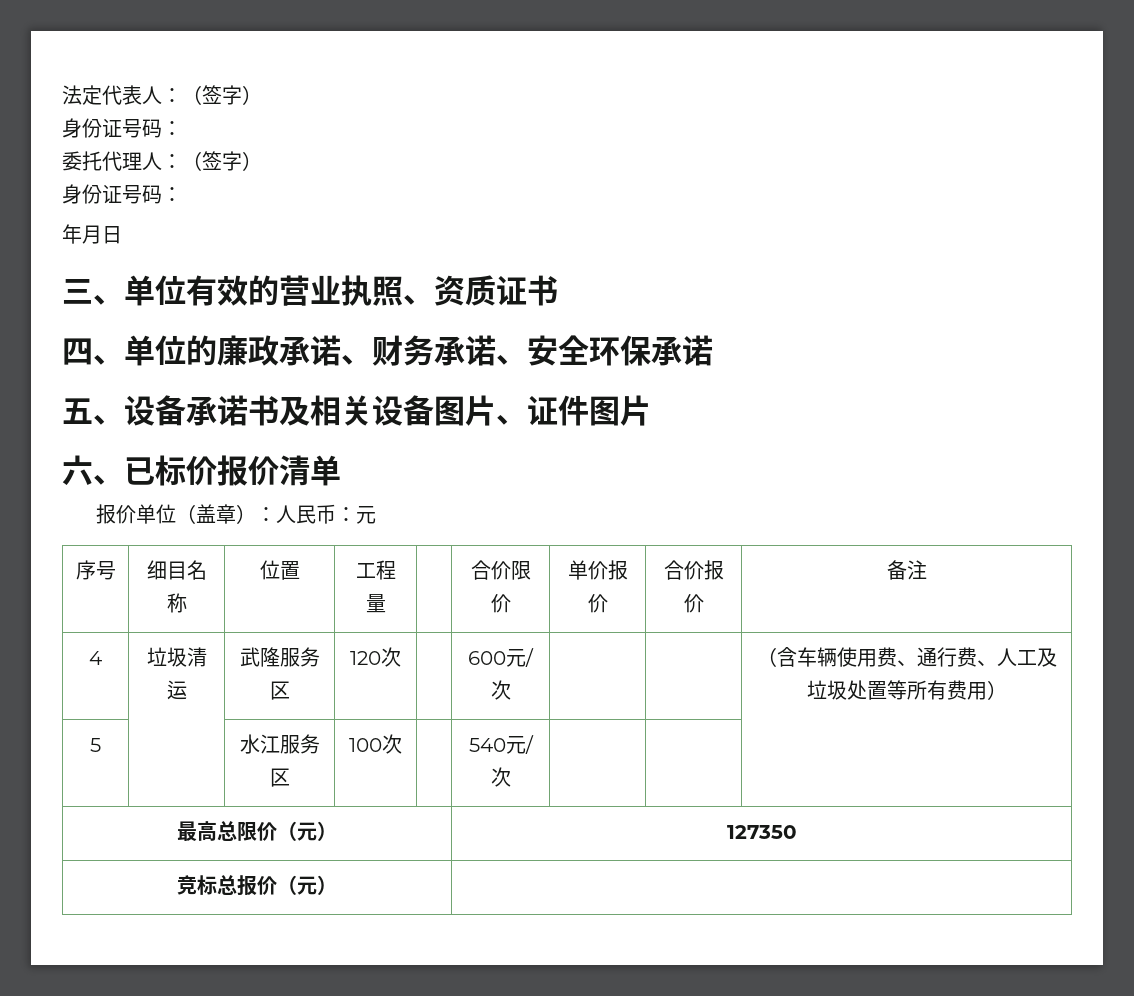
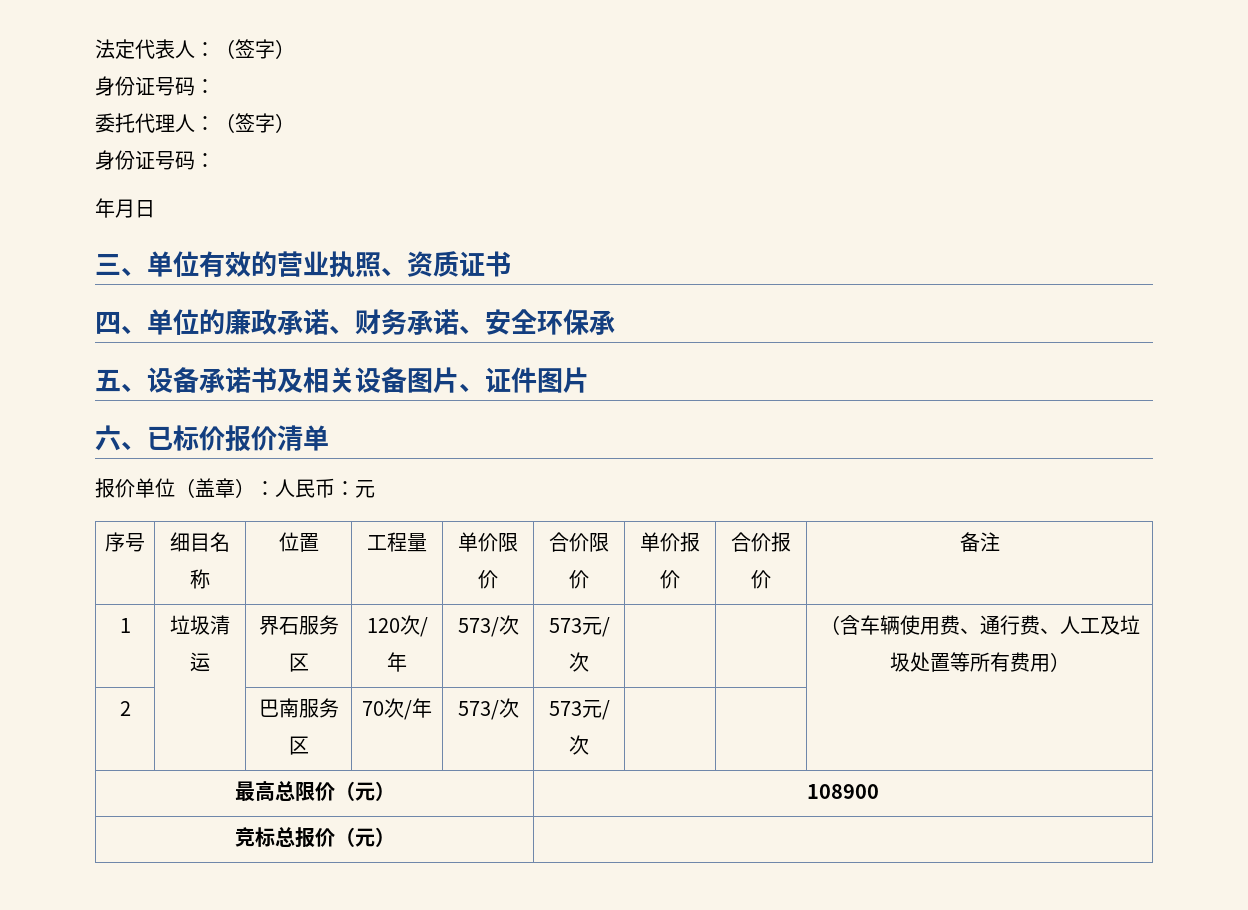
- 四、单位的廉政承诺、财务承诺、安全环保承诺
+ 四、单位的廉政承诺、财务承诺、安全环保承
- 序号 | 细目名称 | 位置 | 工程量 | | 合价限价 | 单价报价 | 合价报价 | 备注
+ 序号 | 细目名称 | 位置 | 工程量 | 单价限价 | 合价限价 | 单价报价 | 合价报价 | 备注
- 4 | 垃圾清运 | 武隆服务区 | 120次 | | 600元/次 | | | （含车辆使用费、通行费、人工及垃圾处置等所有费用）
+ 1 | 垃圾清运 | 界石服务区 | 120次/年 | 573/次 | 573元/次 | | | （含车辆使用费、通行费、人工及垃圾处置等所有费用）
- 5 | | 水江服务区 | 100次 | | 540元/次 | | |
+ 2 | | 巴南服务区 | 70次/年 | 573/次 | 573元/次 | | |
- 最高总限价（元） | 127350
+ 最高总限价（元） | 108900

